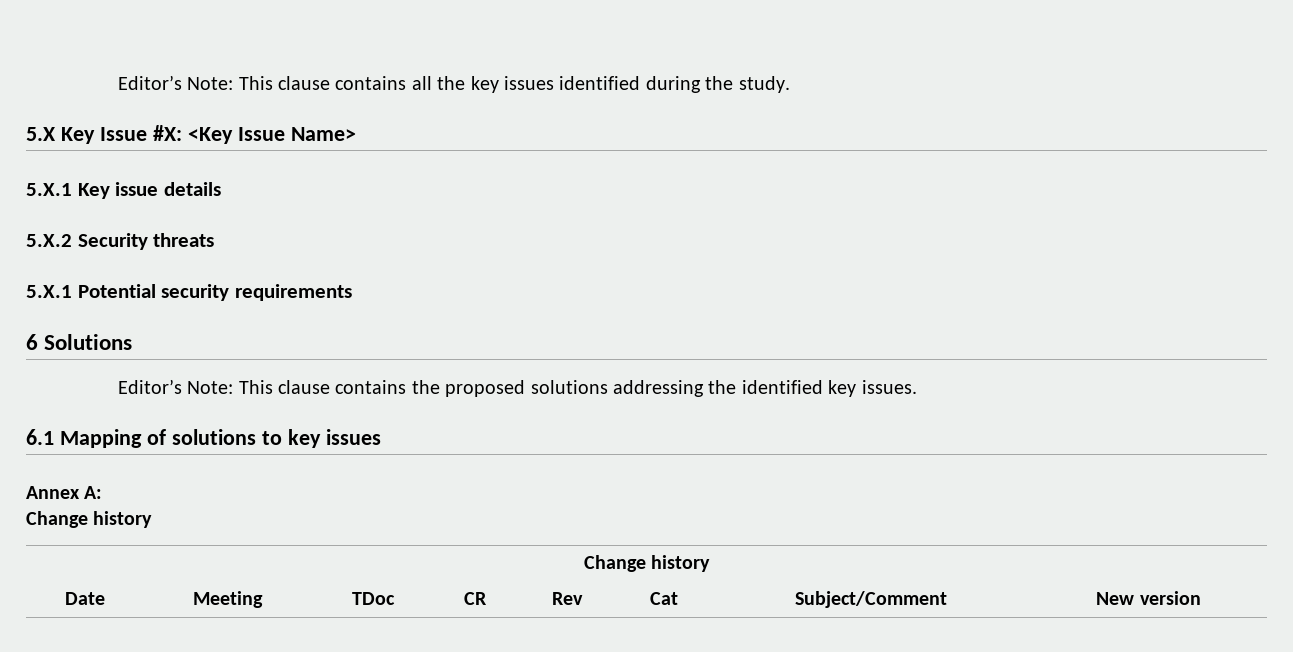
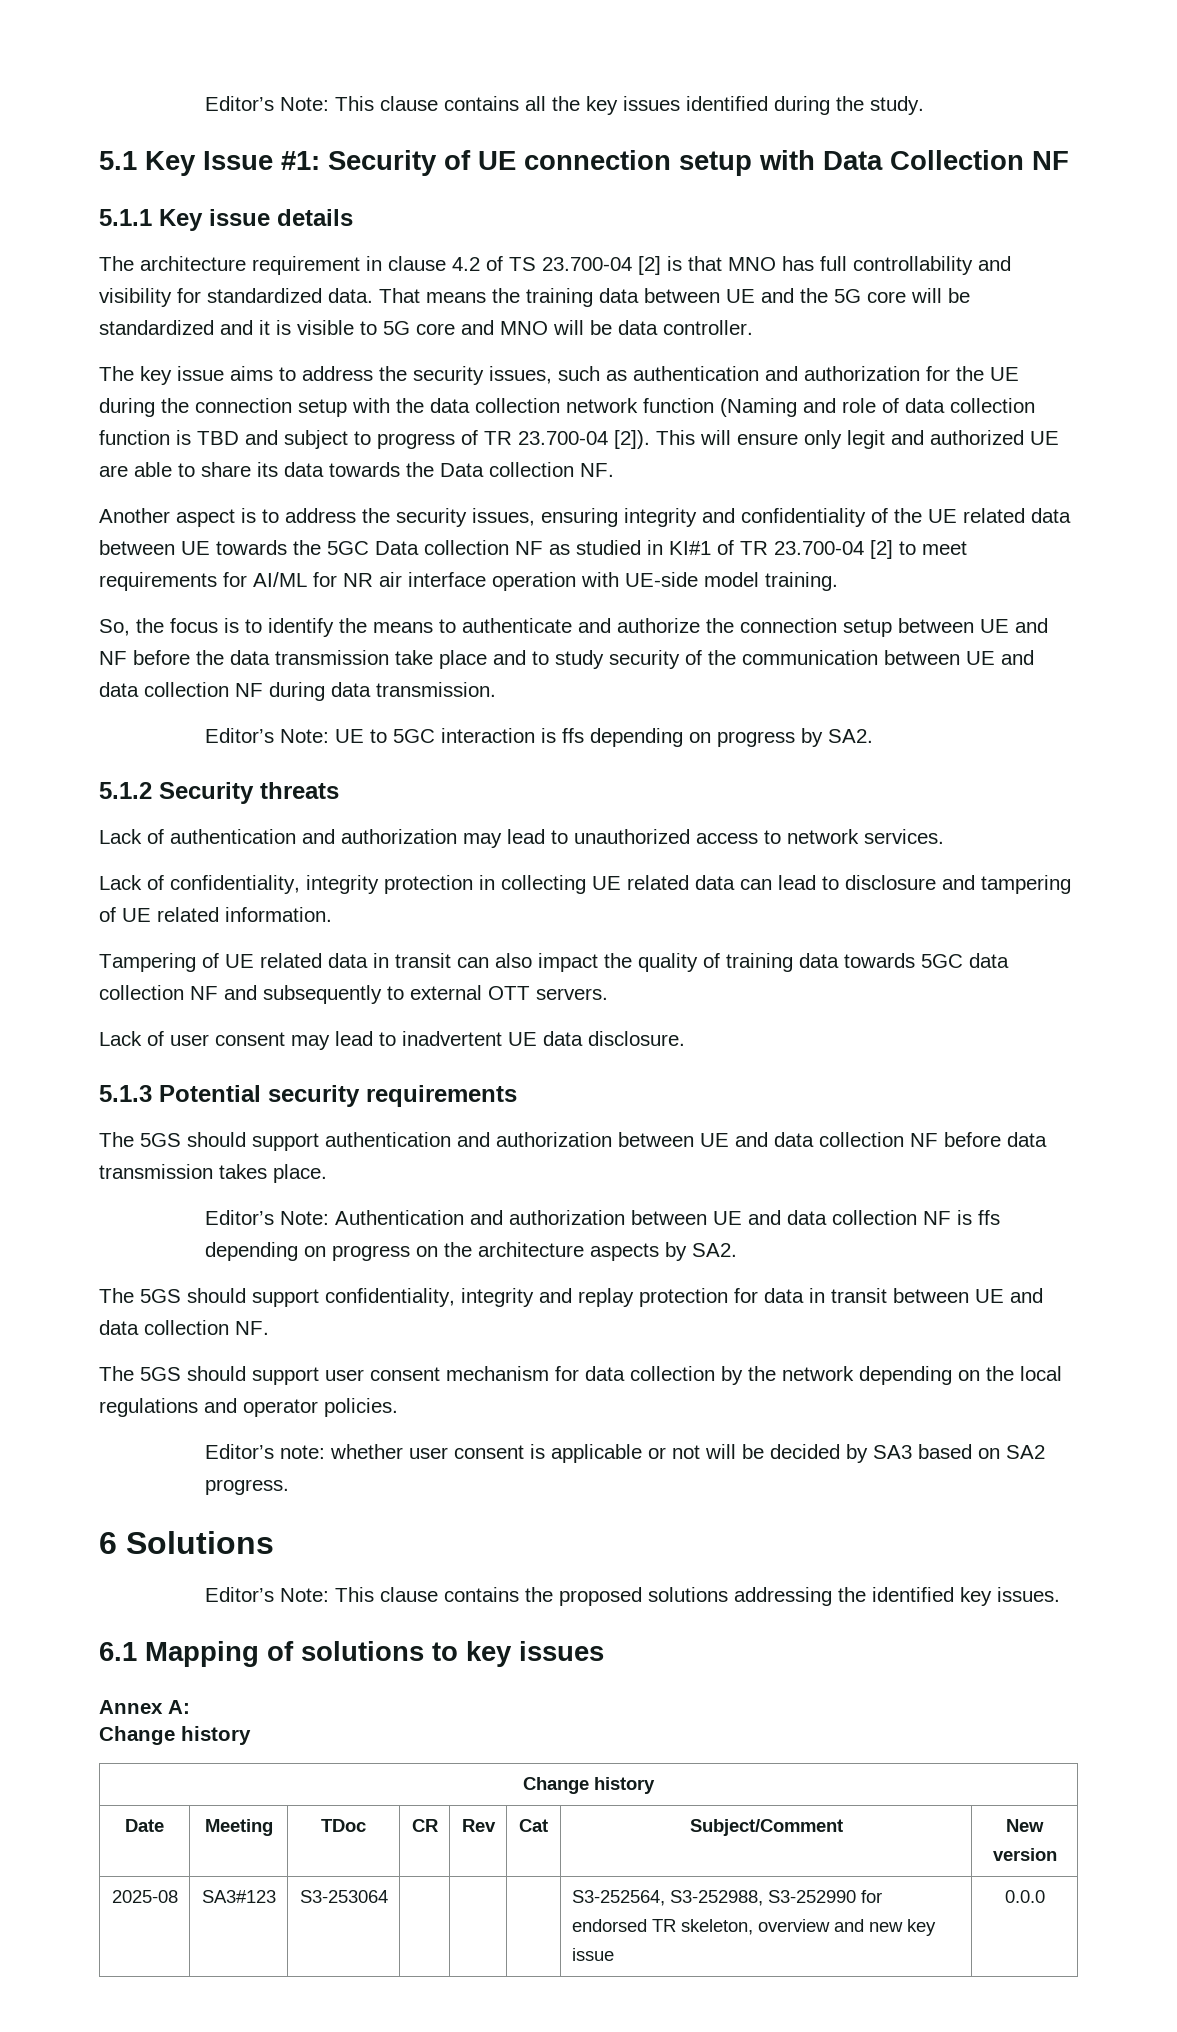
- 5.X Key Issue #X: <Key Issue Name>
- 5.X.1 Key issue details
- 5.X.2 Security threats
- 5.X.1 Potential security requirements
+ 5.1 Key Issue #1: Security of UE connection setup with Data Collection NF
+ 5.1.1 Key issue details
+ The architecture requirement in clause 4.2 of TS 23.700-04 [2] is that MNO has full controllability and visibility for standardized data. That means the training data between UE and the 5G core will be standardized and it is visible to 5G core and MNO will be data controller.
+ The key issue aims to address the security issues, such as authentication and authorization for the UE during the connection setup with the data collection network function (Naming and role of data collection function is TBD and subject to progress of TR 23.700-04 [2]). This will ensure only legit and authorized UE are able to share its data towards the Data collection NF.
+ Another aspect is to address the security issues, ensuring integrity and confidentiality of the UE related data between UE towards the 5GC Data collection NF as studied in KI#1 of TR 23.700-04 [2] to meet requirements for AI/ML for NR air interface operation with UE-side model training.
+ So, the focus is to identify the means to authenticate and authorize the connection setup between UE and NF before the data transmission take place and to study security of the communication between UE and data collection NF during data transmission.
+ Editor’s Note: UE to 5GC interaction is ffs depending on progress by SA2.
+ 5.1.2 Security threats
+ Lack of authentication and authorization may lead to unauthorized access to network services.
+ Lack of confidentiality, integrity protection in collecting UE related data can lead to disclosure and tampering of UE related information.
+ Tampering of UE related data in transit can also impact the quality of training data towards 5GC data collection NF and subsequently to external OTT servers.
+ Lack of user consent may lead to inadvertent UE data disclosure.
+ 5.1.3 Potential security requirements
+ The 5GS should support authentication and authorization between UE and data collection NF before data transmission takes place.
+ Editor’s Note: Authentication and authorization between UE and data collection NF is ffs depending on progress on the architecture aspects by SA2.
+ The 5GS should support confidentiality, integrity and replay protection for data in transit between UE and data collection NF.
+ The 5GS should support user consent mechanism for data collection by the network depending on the local regulations and operator policies.
+ Editor’s note: whether user consent is applicable or not will be decided by SA3 based on SA2 progress.
+ 2025-08 | SA3#123 | S3-253064 | | | | S3-252564, S3-252988, S3-252990 for endorsed TR skeleton, overview and new key issue | 0.0.0

